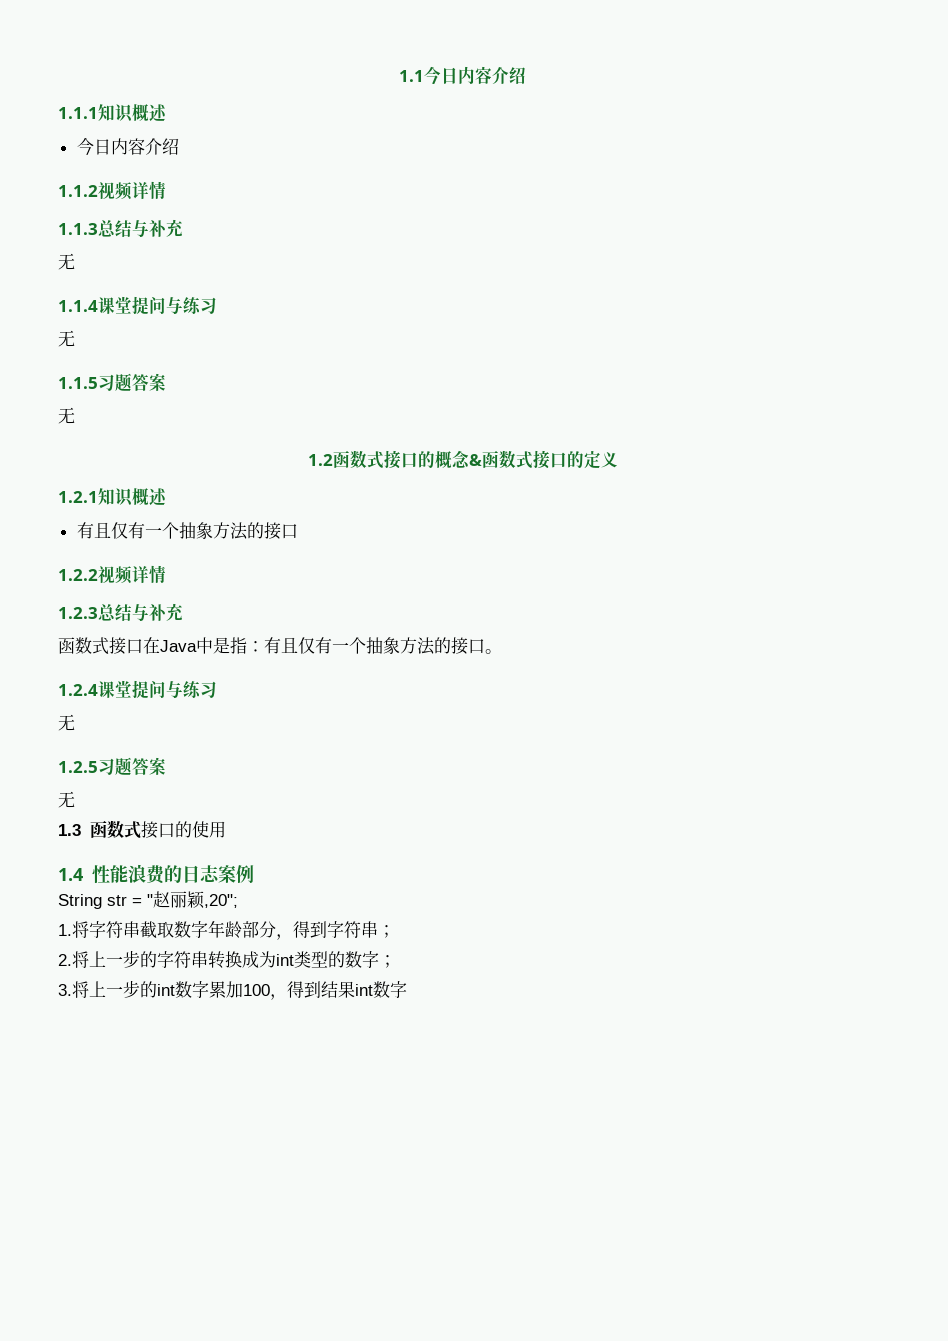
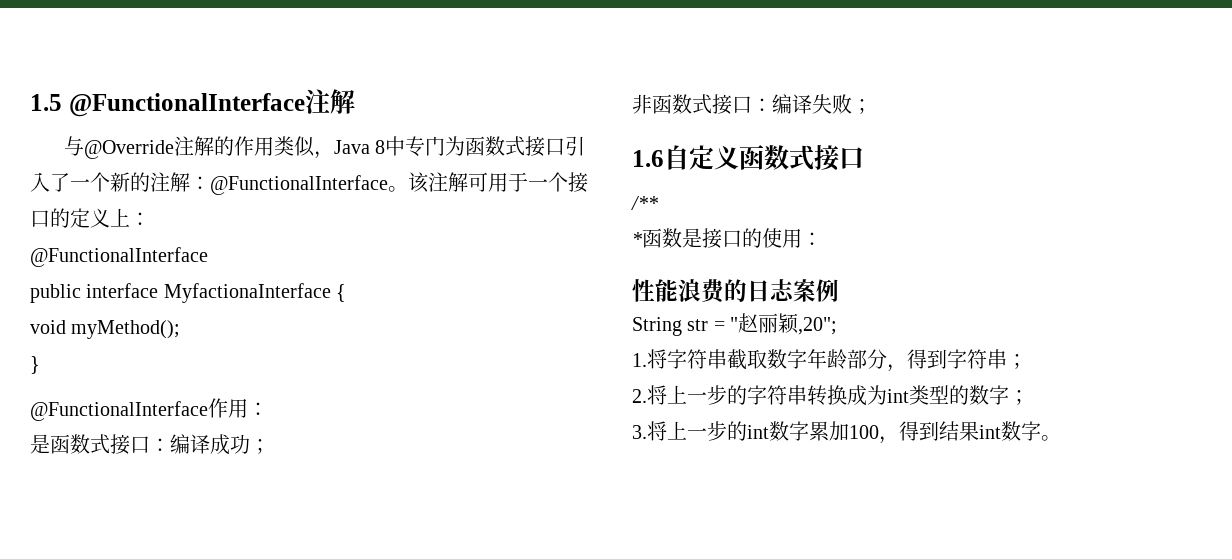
- 1.1今日内容介绍
- 1.1.1知识概述
- 今日内容介绍
- 1.1.2视频详情
- 1.1.3总结与补充
- 无
- 1.1.4课堂提问与练习
- 无
- 1.1.5习题答案
- 无
- 1.2函数式接口的概念&函数式接口的定义
- 1.2.1知识概述
- 有且仅有一个抽象方法的接口
- 1.2.2视频详情
- 1.2.3总结与补充
- 函数式接口在Java中是指：有且仅有一个抽象方法的接口。
- 1.2.4课堂提问与练习
- 无
- 1.2.5习题答案
- 无
- 1.3函数式接口的使用
- 1.4性能浪费的日志案例
+ 1.5 @FunctionalInterface注解
+ 与@Override注解的作用类似，Java 8中专门为函数式接口引入了一个新的注解：@FunctionalInterface。该注解可用于一个接口的定义上：
+ @FunctionalInterface
+ public interface MyfactionaInterface {
+ void myMethod();
+ }
+ @FunctionalInterface作用：
+ 是函数式接口：编译成功；
+ 非函数式接口：编译失败；
+ 1.6自定义函数式接口
+ /**
+ *函数是接口的使用：
+ 性能浪费的日志案例
- 3.将上一步的int数字累加100，得到结果int数字
+ 3.将上一步的int数字累加100，得到结果int数字。

